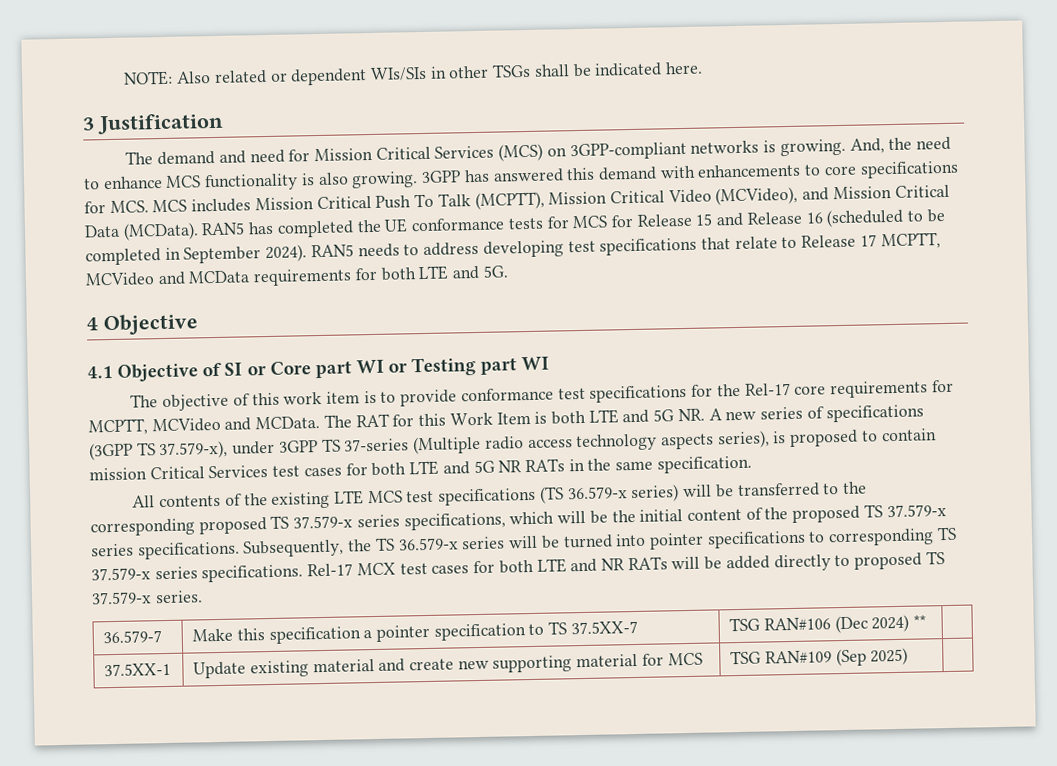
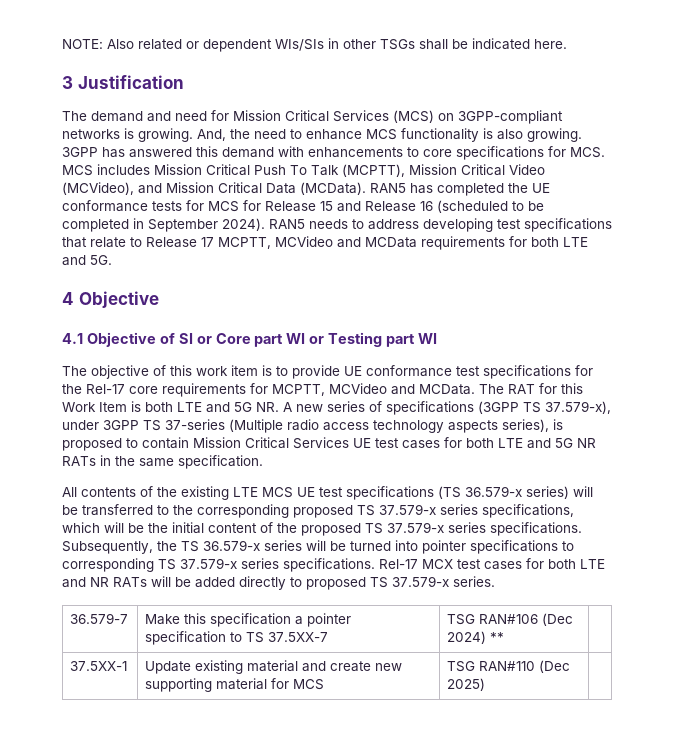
- The objective of this work item is to provide conformance test specifications for the Rel-17 core requirements for MCPTT, MCVideo and MCData.
+ The objective of this work item is to provide UE conformance test specifications for the Rel-17 core requirements for MCPTT, MCVideo and MCData.
- The RAT for this Work Item is both LTE and 5G NR. A new series of specifications (3GPP TS 37.579-x), under 3GPP TS 37-series (Multiple radio access technology aspects series), is proposed to contain mission Critical Services test cases for both LTE and 5G NR RATs in the same specification.
+ The RAT for this Work Item is both LTE and 5G NR. A new series of specifications (3GPP TS 37.579-x), under 3GPP TS 37-series (Multiple radio access technology aspects series), is proposed to contain Mission Critical Services UE test cases for both LTE and 5G NR RATs in the same specification.
- All contents of the existing LTE MCS test specifications (TS 36.579-x series) will be transferred to the corresponding proposed TS 37.579-x series specifications, which will be the initial content of the proposed TS 37.579-x series specifications.
+ All contents of the existing LTE MCS UE test specifications (TS 36.579-x series) will be transferred to the corresponding proposed TS 37.579-x series specifications, which will be the initial content of the proposed TS 37.579-x series specifications.
- 37.5XX-1 | Update existing material and create new supporting material for MCS | TSG RAN#109 (Sep 2025) |
+ 37.5XX-1 | Update existing material and create new supporting material for MCS | TSG RAN#110 (Dec 2025) |

